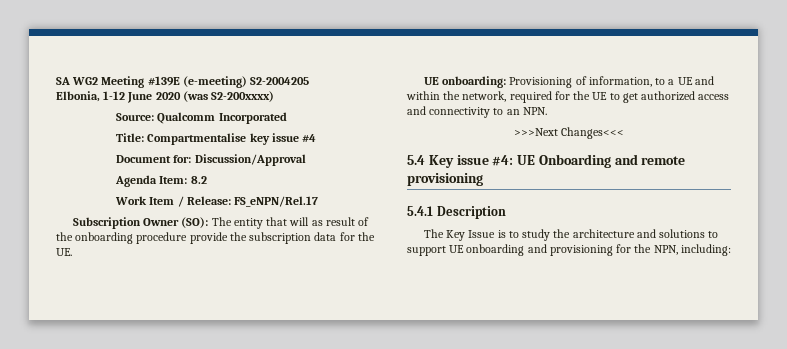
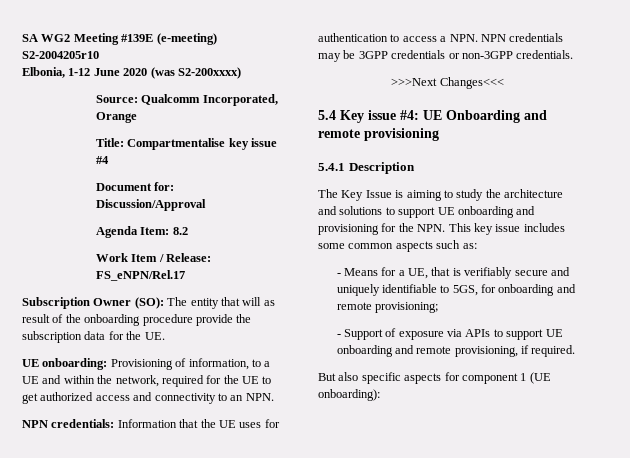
- SA WG2 Meeting #139E (e-meeting) S2-2004205
+ SA WG2 Meeting #139E (e-meeting) S2-2004205r10
- Source: Qualcomm Incorporated
+ Source: Qualcomm Incorporated, Orange
+ NPN credentials: Information that the UE uses for authentication to access a NPN. NPN credentials may be 3GPP credentials or non-3GPP credentials.
- The Key Issue is to study the architecture and solutions to support UE onboarding and provisioning for the NPN, including:
+ The Key Issue is aiming to study the architecture and solutions to support UE onboarding and provisioning for the NPN. This key issue includes some common aspects such as:
+ - Means for a UE, that is verifiably secure and uniquely identifiable to 5GS, for onboarding and remote provisioning;
+ - Support of exposure via APIs to support UE onboarding and remote provisioning, if required.
+ But also specific aspects for component 1 (UE onboarding):

